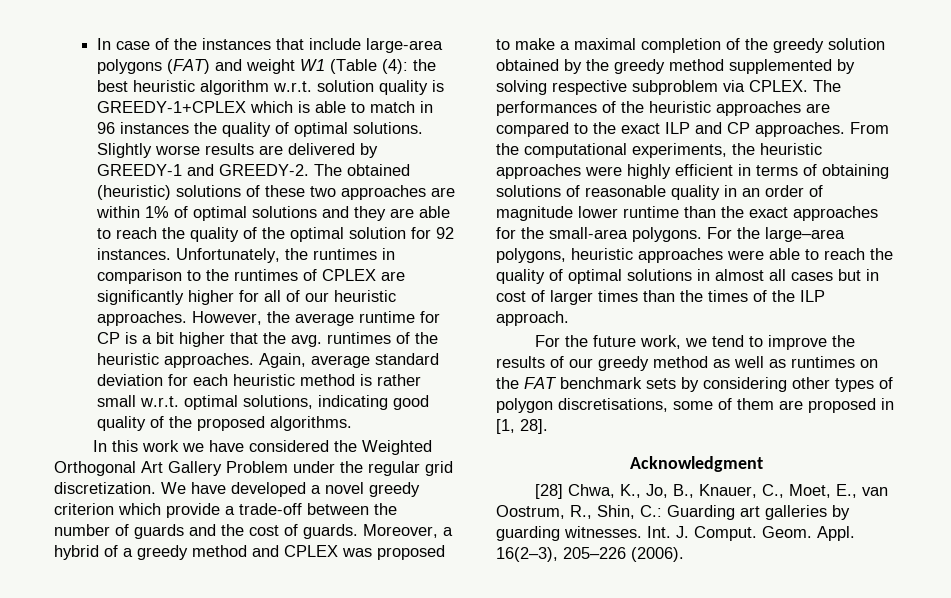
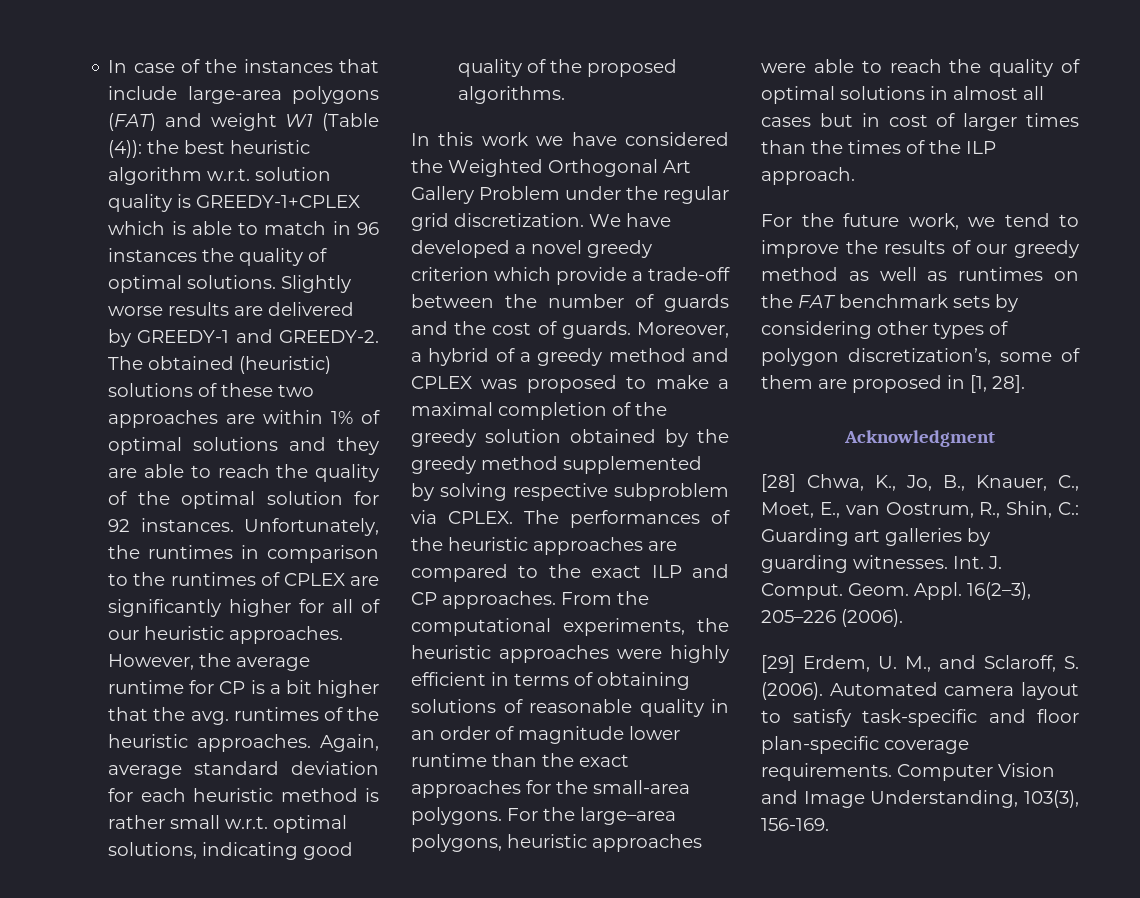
- In case of the instances that include large-area polygons (FAT) and weight W1 (Table (4): the best heuristic algorithm w.r.t. solution quality is GREEDY-1+CPLEX which is able to match in 96 instances the quality of optimal solutions.
+ In case of the instances that include large-area polygons (FAT) and weight W1 (Table (4)): the best heuristic algorithm w.r.t. solution quality is GREEDY-1+CPLEX which is able to match in 96 instances the quality of optimal solutions.
- For the future work, we tend to improve the results of our greedy method as well as runtimes on the FAT benchmark sets by considering other types of polygon discretisations, some of them are proposed in [1, 28].
+ For the future work, we tend to improve the results of our greedy method as well as runtimes on the FAT benchmark sets by considering other types of polygon discretization’s, some of them are proposed in [1, 28].
+ [29] Erdem, U. M., and Sclaroff, S. (2006). Automated camera layout to satisfy task-specific and floor plan-specific coverage requirements. Computer Vision and Image Understanding, 103(3), 156-169.

